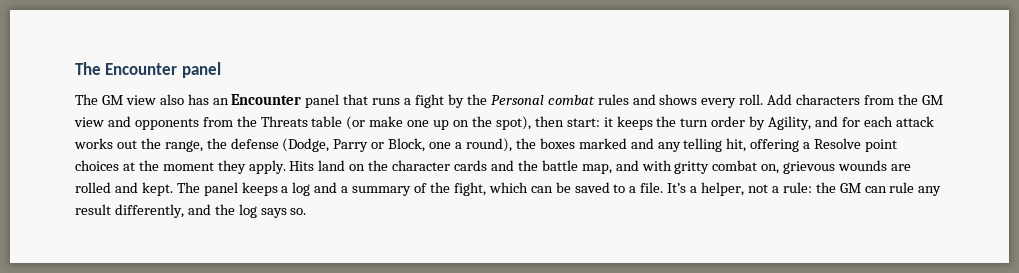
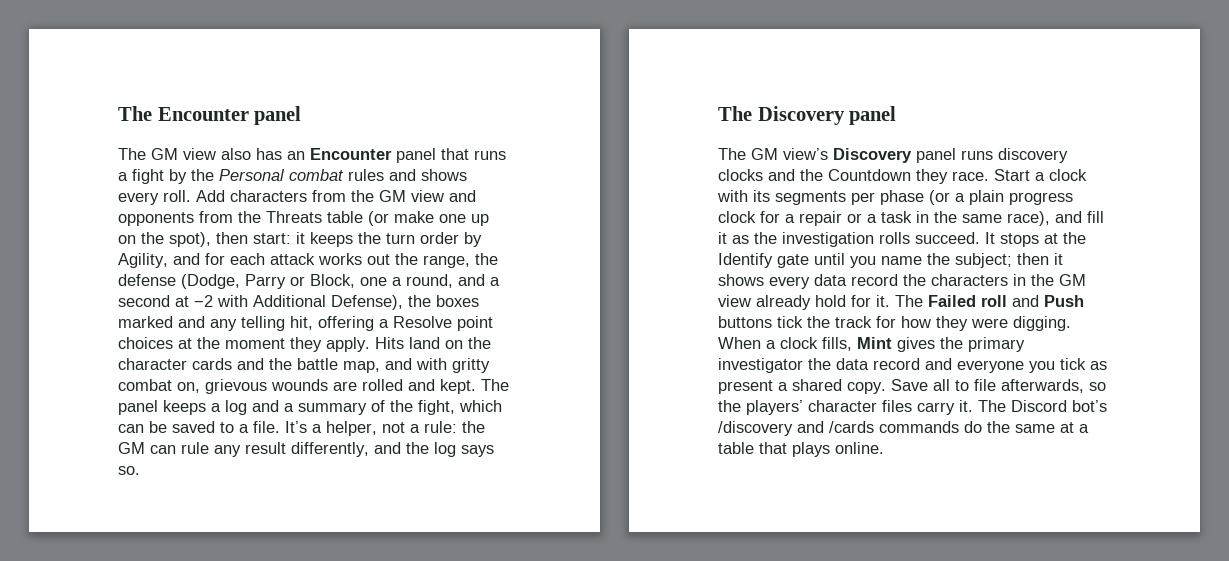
- it keeps the turn order by Agility, and for each attack works out the range, the defense (Dodge, Parry or Block, one a round), the boxes marked and any telling hit, offering a Resolve point choices at the moment they apply.
+ it keeps the turn order by Agility, and for each attack works out the range, the defense (Dodge, Parry or Block, one a round, and a second at −2 with Additional Defense), the boxes marked and any telling hit, offering a Resolve point choices at the moment they apply.
+ The Discovery panel
+ The GM view’s Discovery panel runs discovery clocks and the Countdown they race. Start a clock with its segments per phase (or a plain progress clock for a repair or a task in the same race), and fill it as the investigation rolls succeed. It stops at the Identify gate until you name the subject; then it shows every data record the characters in the GM view already hold for it. The Failed roll and Push buttons tick the track for how they were digging. When a clock fills, Mint gives the primary investigator the data record and everyone you tick as present a shared copy. Save all to file afterwards, so the players’ character files carry it. The Discord bot’s /discovery and /cards commands do the same at a table that plays online.

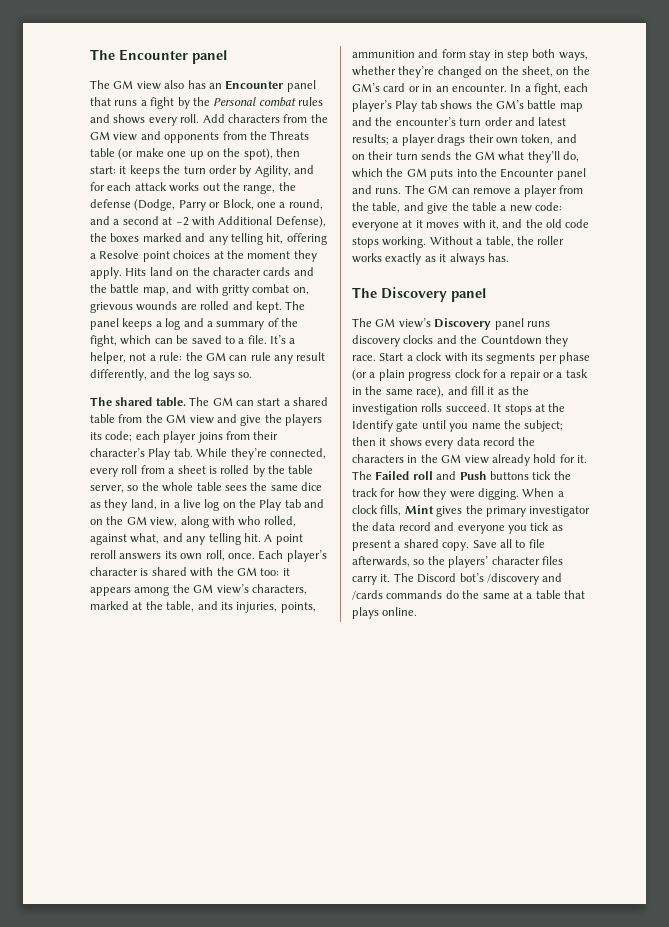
+ The shared table. The GM can start a shared table from the GM view and give the players its code; each player joins from their character’s Play tab. While they’re connected, every roll from a sheet is rolled by the table server, so the whole table sees the same dice as they land, in a live log on the Play tab and on the GM view, along with who rolled, against what, and any telling hit. A point reroll answers its own roll, once. Each player’s character is shared with the GM too: it appears among the GM view’s characters, marked at the table, and its injuries, points, ammunition and form stay in step both ways, whether they’re changed on the sheet, on the GM’s card or in an encounter. In a fight, each player’s Play tab shows the GM’s battle map and the encounter’s turn order and latest results; a player drags their own token, and on their turn sends the GM what they’ll do, which the GM puts into the Encounter panel and runs. The GM can remove a player from the table, and give the table a new code: everyone at it moves with it, and the old code stops working. Without a table, the roller works exactly as it always has.

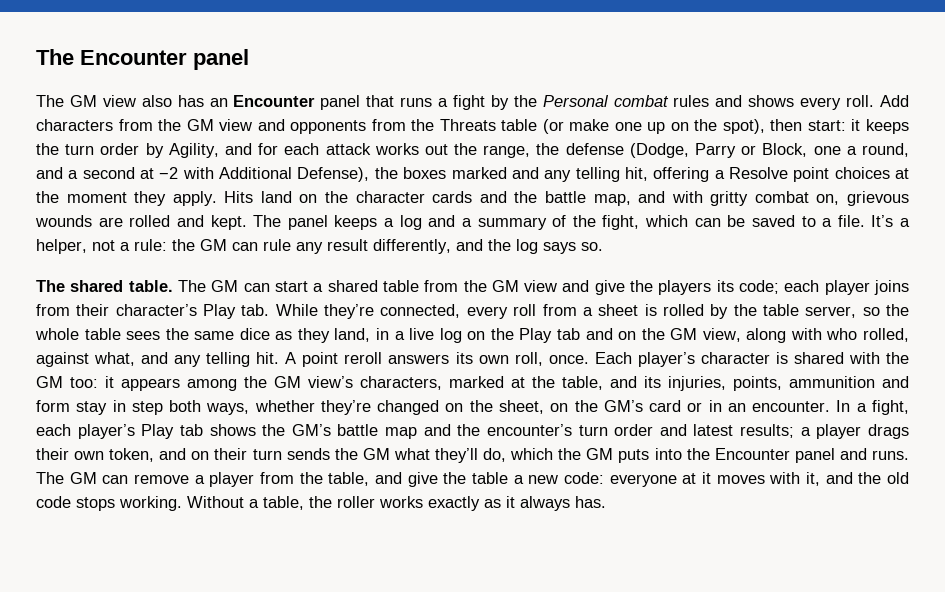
- The Discovery panel
- The GM view’s Discovery panel runs discovery clocks and the Countdown they race. Start a clock with its segments per phase (or a plain progress clock for a repair or a task in the same race), and fill it as the investigation rolls succeed. It stops at the Identify gate until you name the subject; then it shows every data record the characters in the GM view already hold for it. The Failed roll and Push buttons tick the track for how they were digging. When a clock fills, Mint gives the primary investigator the data record and everyone you tick as present a shared copy. Save all to file afterwards, so the players’ character files carry it. The Discord bot’s /discovery and /cards commands do the same at a table that plays online.

